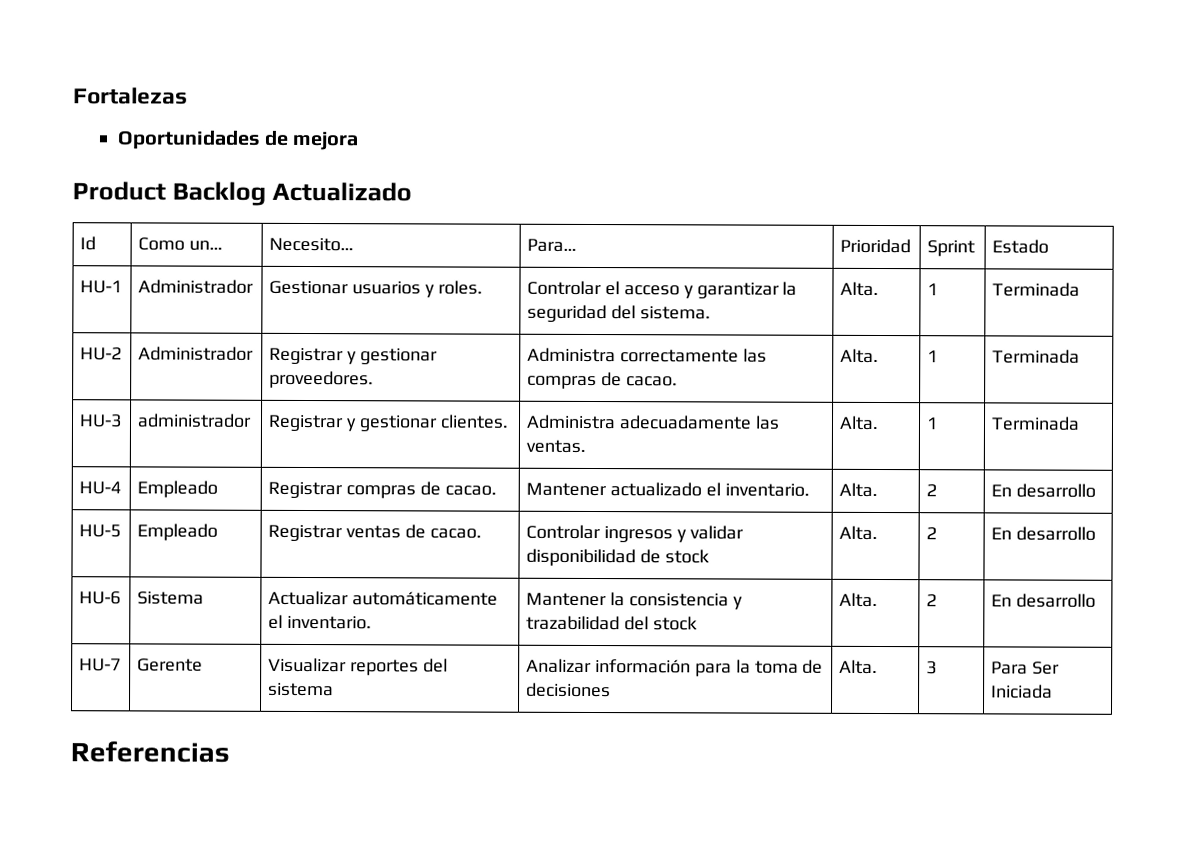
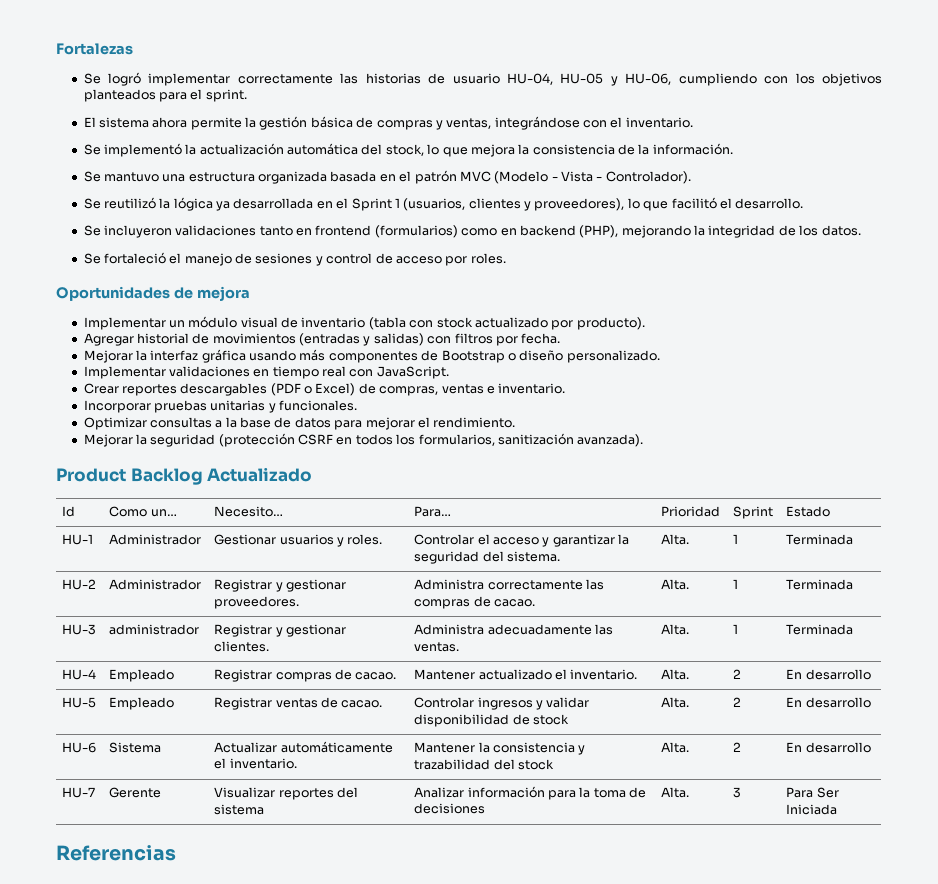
+ Se logró implementar correctamente las historias de usuario HU-04, HU-05 y HU-06, cumpliendo con los objetivos planteados para el sprint.
+ El sistema ahora permite la gestión básica de compras y ventas, integrándose con el inventario.
+ Se implementó la actualización automática del stock, lo que mejora la consistencia de la información.
+ Se mantuvo una estructura organizada basada en el patrón MVC (Modelo - Vista - Controlador).
+ Se reutilizó la lógica ya desarrollada en el Sprint 1 (usuarios, clientes y proveedores), lo que facilitó el desarrollo.
+ Se incluyeron validaciones tanto en frontend (formularios) como en backend (PHP), mejorando la integridad de los datos.
+ Se fortaleció el manejo de sesiones y control de acceso por roles.
  Oportunidades de mejora
+ Implementar un módulo visual de inventario (tabla con stock actualizado por producto).
+ Agregar historial de movimientos (entradas y salidas) con filtros por fecha.
+ Mejorar la interfaz gráfica usando más componentes de Bootstrap o diseño personalizado.
+ Implementar validaciones en tiempo real con JavaScript.
+ Crear reportes descargables (PDF o Excel) de compras, ventas e inventario.
+ Incorporar pruebas unitarias y funcionales.
+ Optimizar consultas a la base de datos para mejorar el rendimiento.
+ Mejorar la seguridad (protección CSRF en todos los formularios, sanitización avanzada).

